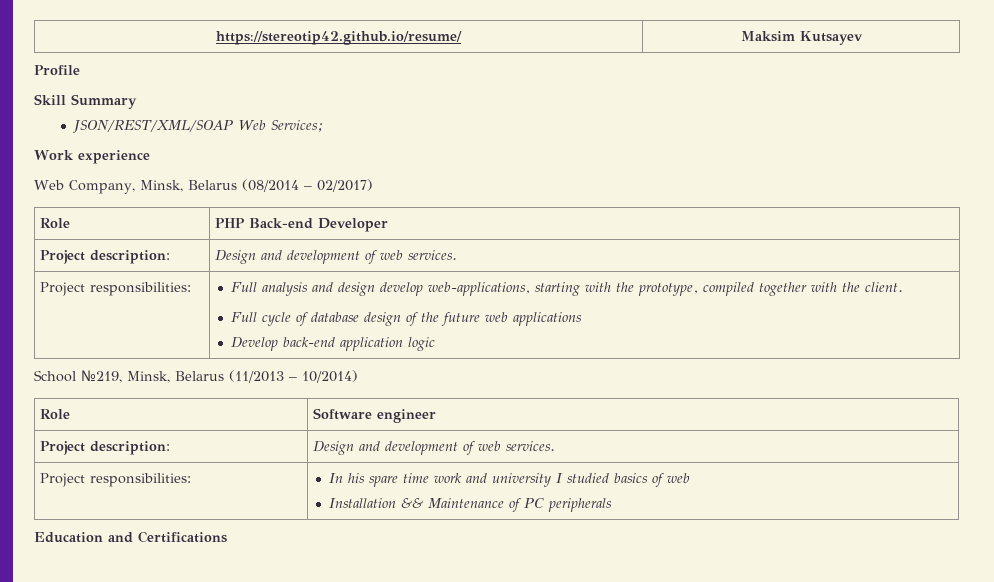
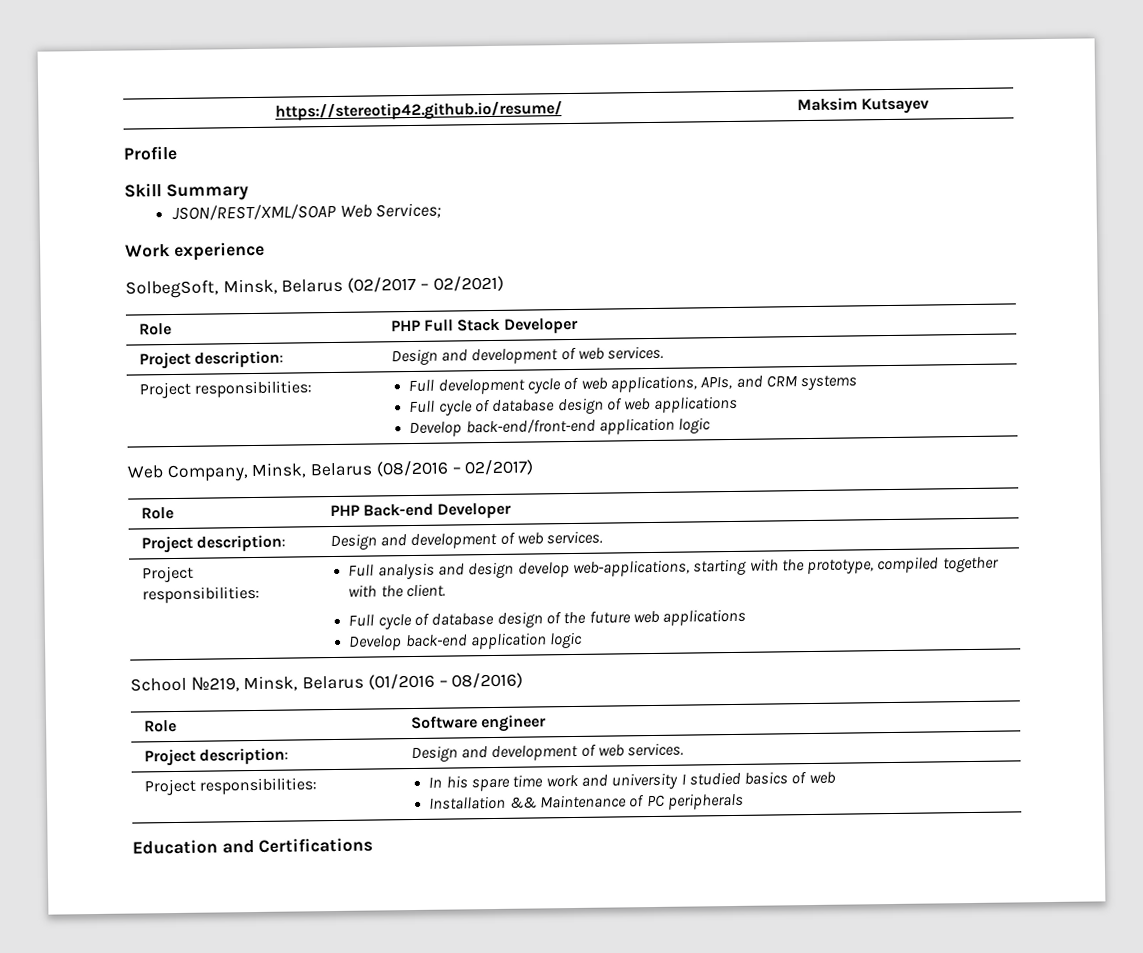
+ SolbegSoft, Minsk, Belarus (02/2017 – 02/2021)
+ Role | PHP Full Stack Developer
+ Project description: | Design and development of web services.
+ Project responsibilities: | Full development cycle of web applications, APIs, and CRM systems
+ Full cycle of database design of web applications
+ Develop back-end/front-end application logic
- Web Company, Minsk, Belarus (08/2014 – 02/2017)
+ Web Company, Minsk, Belarus (08/2016 – 02/2017)
- School №219, Minsk, Belarus (11/2013 – 10/2014)
+ School №219, Minsk, Belarus (01/2016 – 08/2016)

